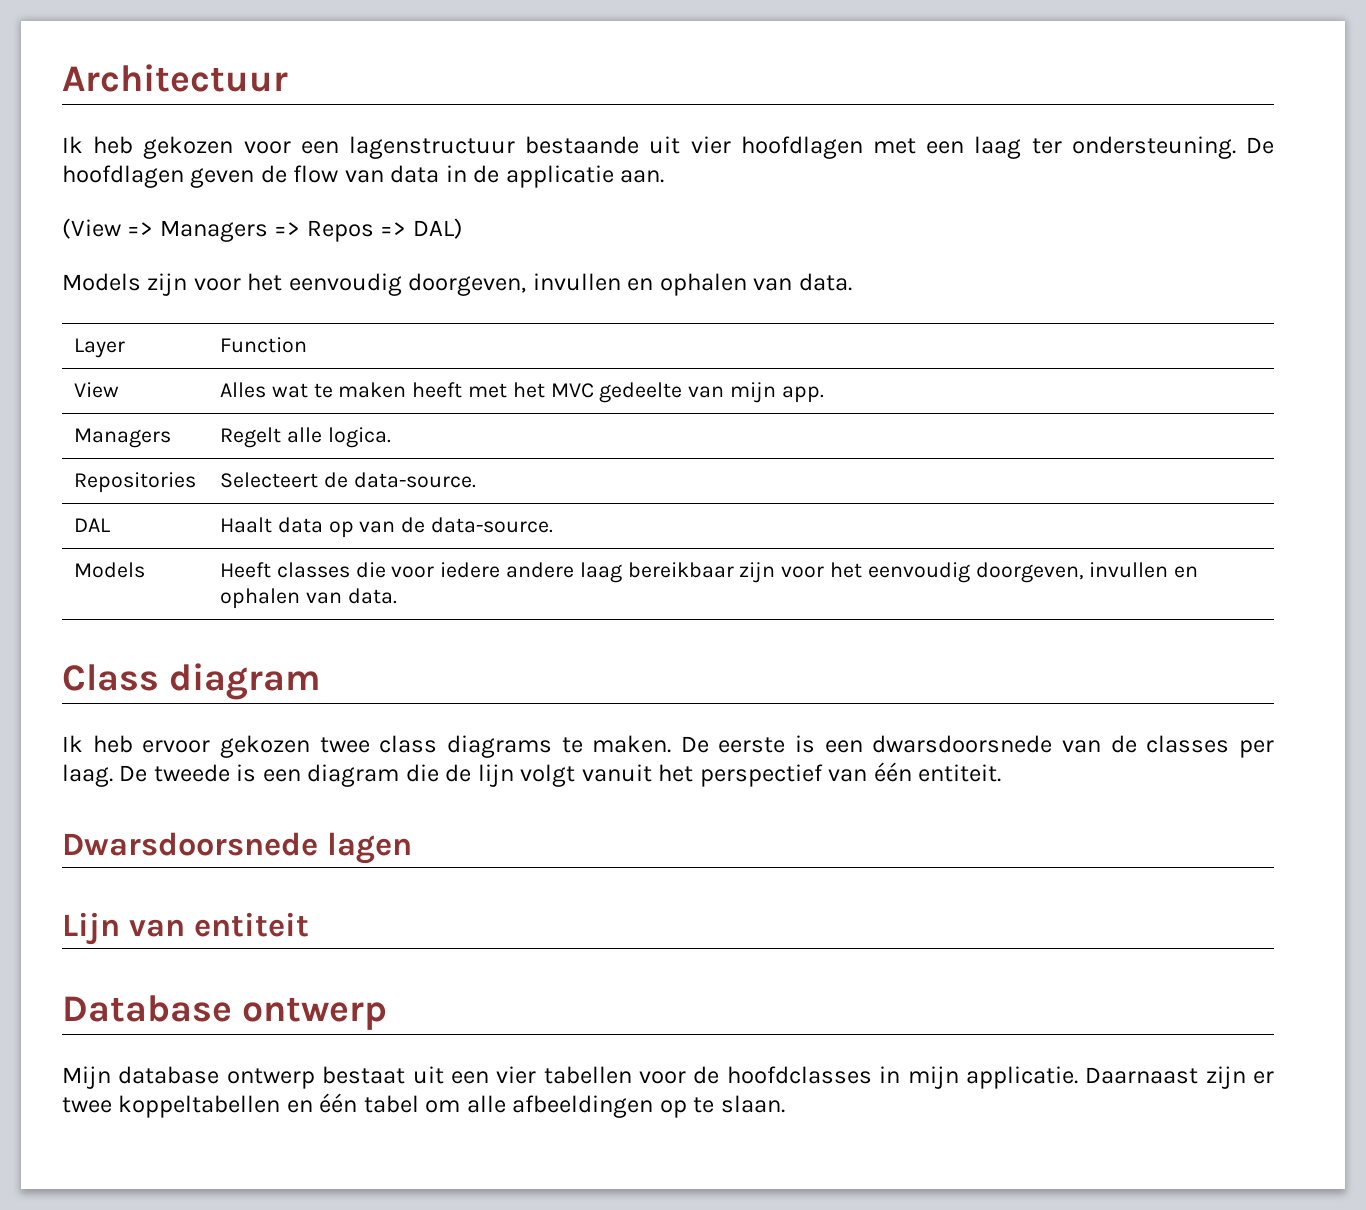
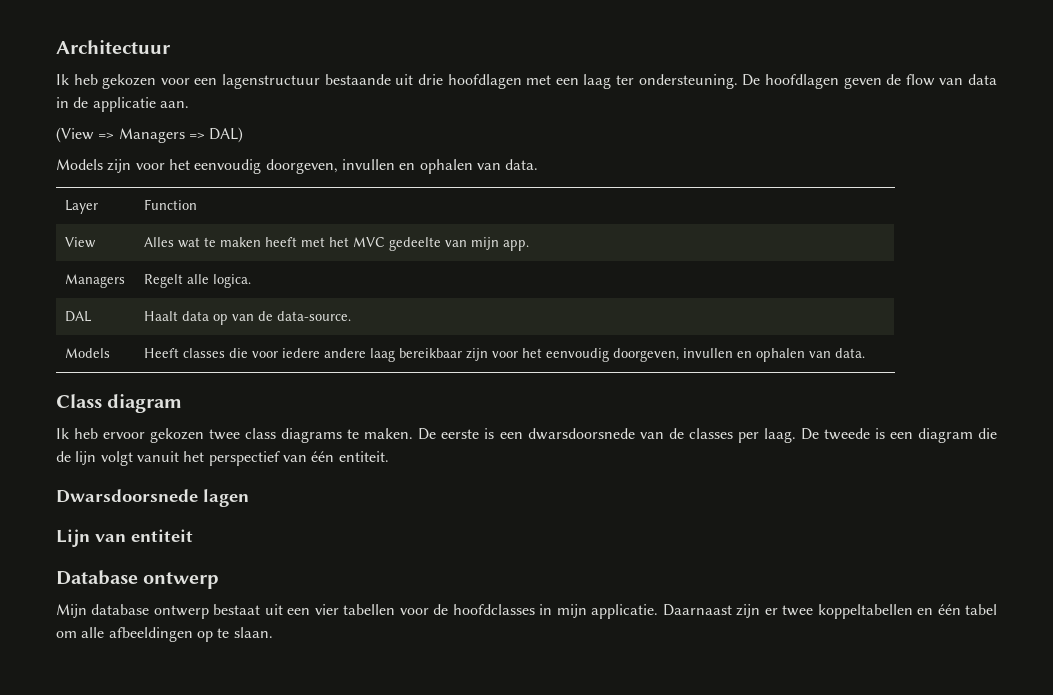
- Ik heb gekozen voor een lagenstructuur bestaande uit vier hoofdlagen met een laag ter ondersteuning.
+ Ik heb gekozen voor een lagenstructuur bestaande uit drie hoofdlagen met een laag ter ondersteuning.
- (View => Managers => Repos => DAL)
+ (View => Managers => DAL)
- Repositories | Selecteert de data-source.

